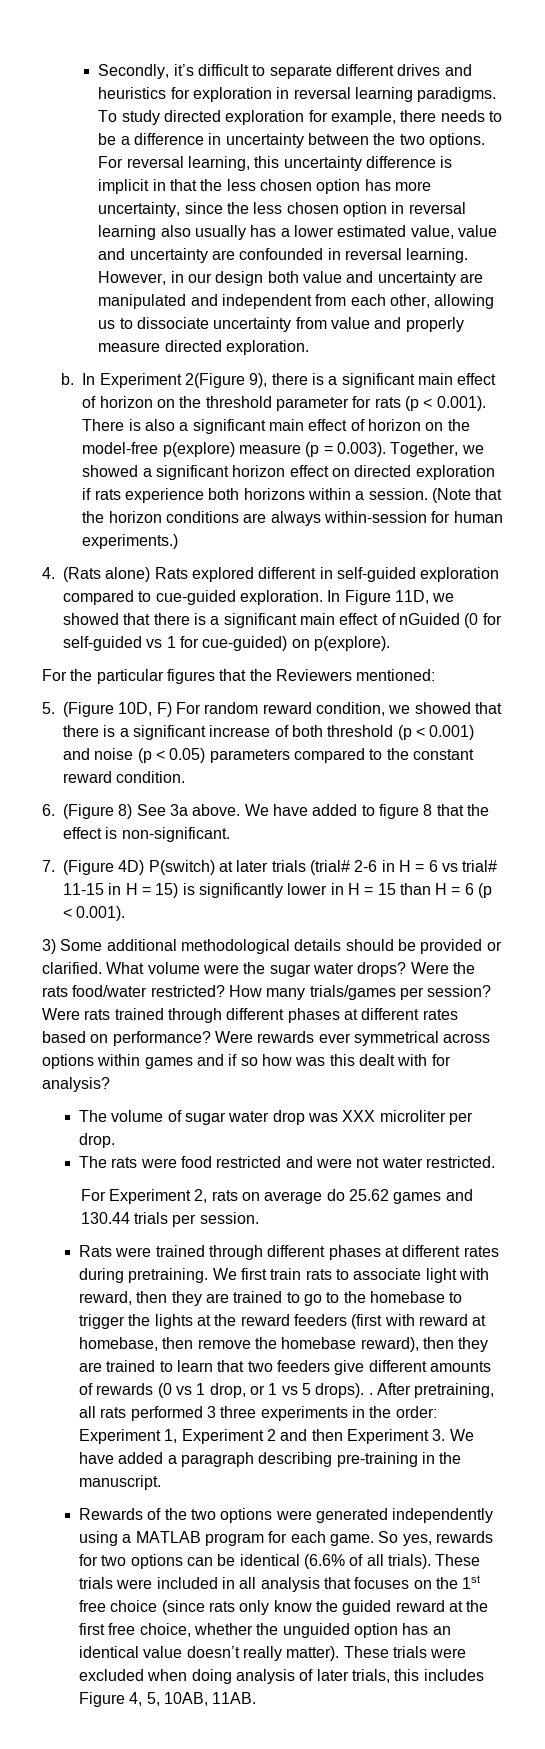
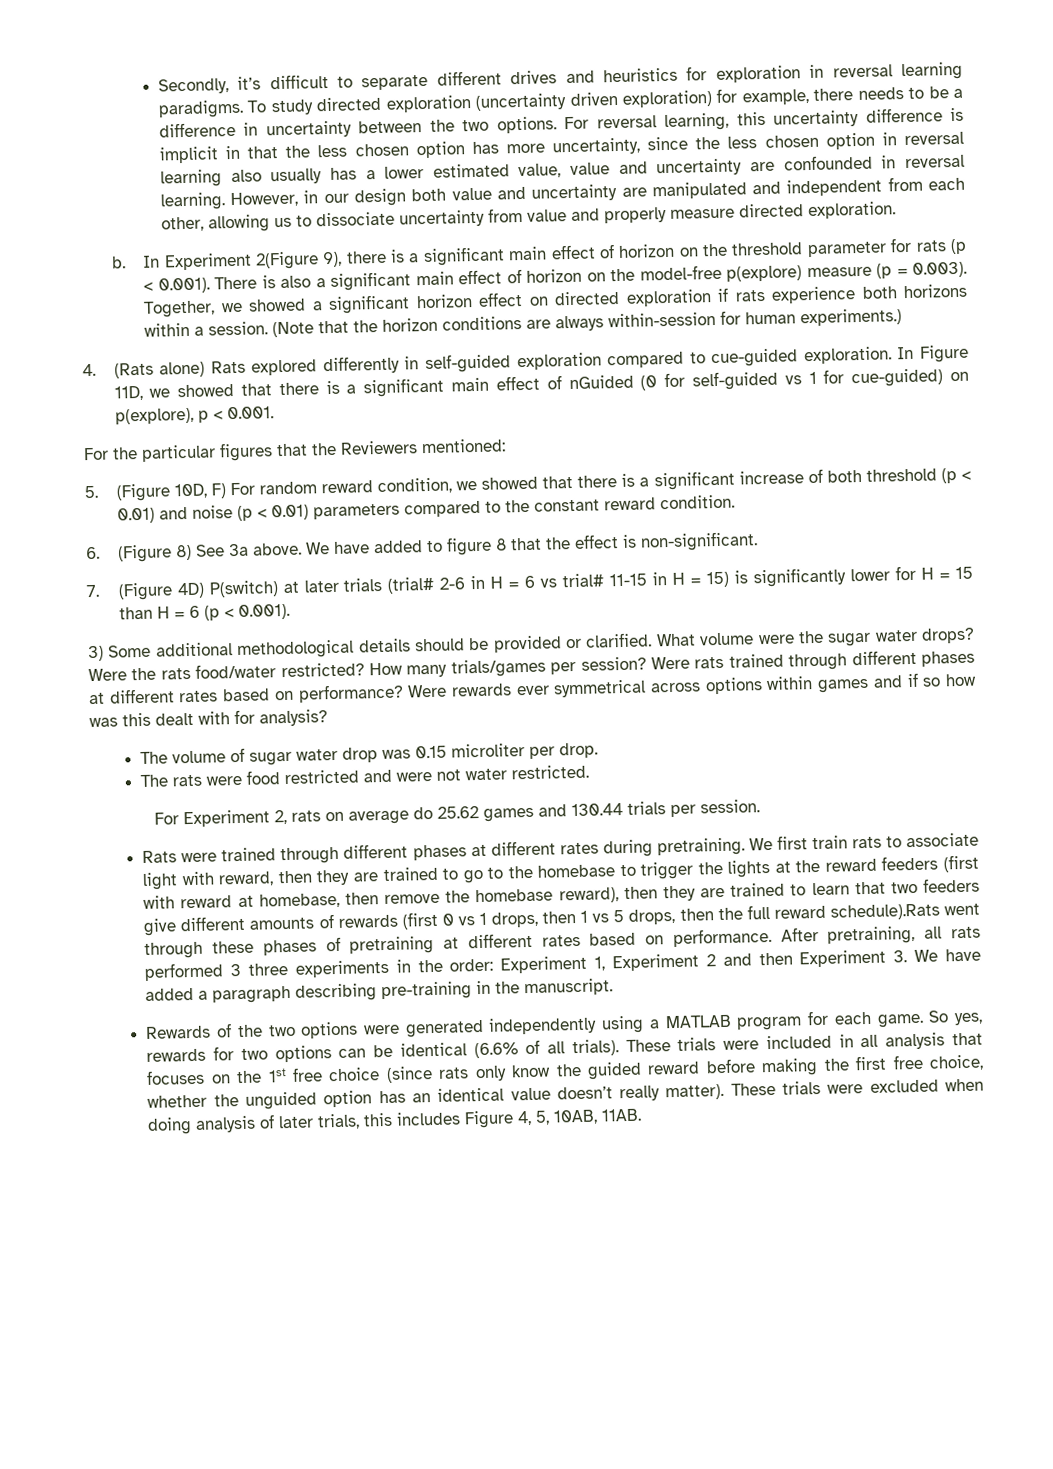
- To study directed exploration for example, there needs to be a difference in uncertainty between the two options.
+ To study directed exploration (uncertainty driven exploration) for example, there needs to be a difference in uncertainty between the two options.
- 4. (Rats alone) Rats explored different in self-guided exploration compared to cue-guided exploration.
+ 4. (Rats alone) Rats explored differently in self-guided exploration compared to cue-guided exploration.
- In Figure 11D, we showed that there is a significant main effect of nGuided (0 for self-guided vs 1 for cue-guided) on p(explore).
+ In Figure 11D, we showed that there is a significant main effect of nGuided (0 for self-guided vs 1 for cue-guided) on p(explore), p < 0.001.
- 5. (Figure 10D, F) For random reward condition, we showed that there is a significant increase of both threshold (p < 0.001) and noise (p < 0.05) parameters compared to the constant reward condition.
+ 5. (Figure 10D, F) For random reward condition, we showed that there is a significant increase of both threshold (p < 0.01) and noise (p < 0.01) parameters compared to the constant reward condition.
- 7. (Figure 4D) P(switch) at later trials (trial# 2-6 in H = 6 vs trial# 11-15 in H = 15) is significantly lower in H = 15 than H = 6 (p < 0.001).
+ 7. (Figure 4D) P(switch) at later trials (trial# 2-6 in H = 6 vs trial# 11-15 in H = 15) is significantly lower for H = 15 than H = 6 (p < 0.001).
- The volume of sugar water drop was XXX microliter per drop.
+ The volume of sugar water drop was 0.15 microliter per drop.
- We first train rats to associate light with reward, then they are trained to go to the homebase to trigger the lights at the reward feeders (first with reward at homebase, then remove the homebase reward), then they are trained to learn that two feeders give different amounts of rewards (0 vs 1 drop, or 1 vs 5 drops). .
+ We first train rats to associate light with reward, then they are trained to go to the homebase to trigger the lights at the reward feeders (first with reward at homebase, then remove the homebase reward), then they are trained to learn that two feeders give different amounts of rewards (first 0 vs 1 drops, then 1 vs 5 drops, then the full reward schedule).Rats went through these phases of pretraining at different rates based on performance.
- These trials were included in all analysis that focuses on the 1st free choice (since rats only know the guided reward at the first free choice, whether the unguided option has an identical value doesn’t really matter).
+ These trials were included in all analysis that focuses on the 1st free choice (since rats only know the guided reward before making the first free choice, whether the unguided option has an identical value doesn’t really matter).

